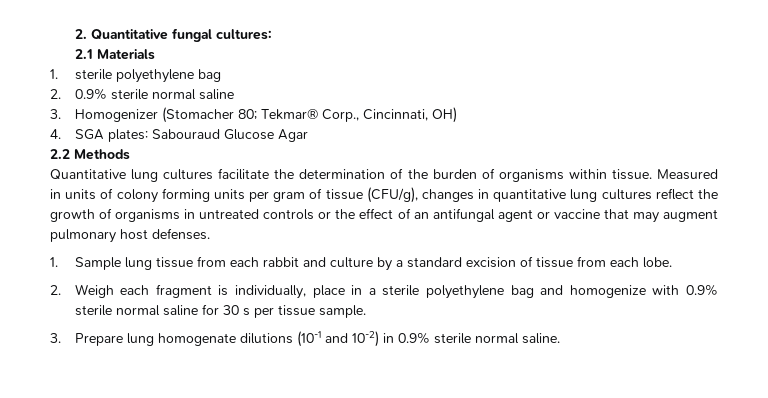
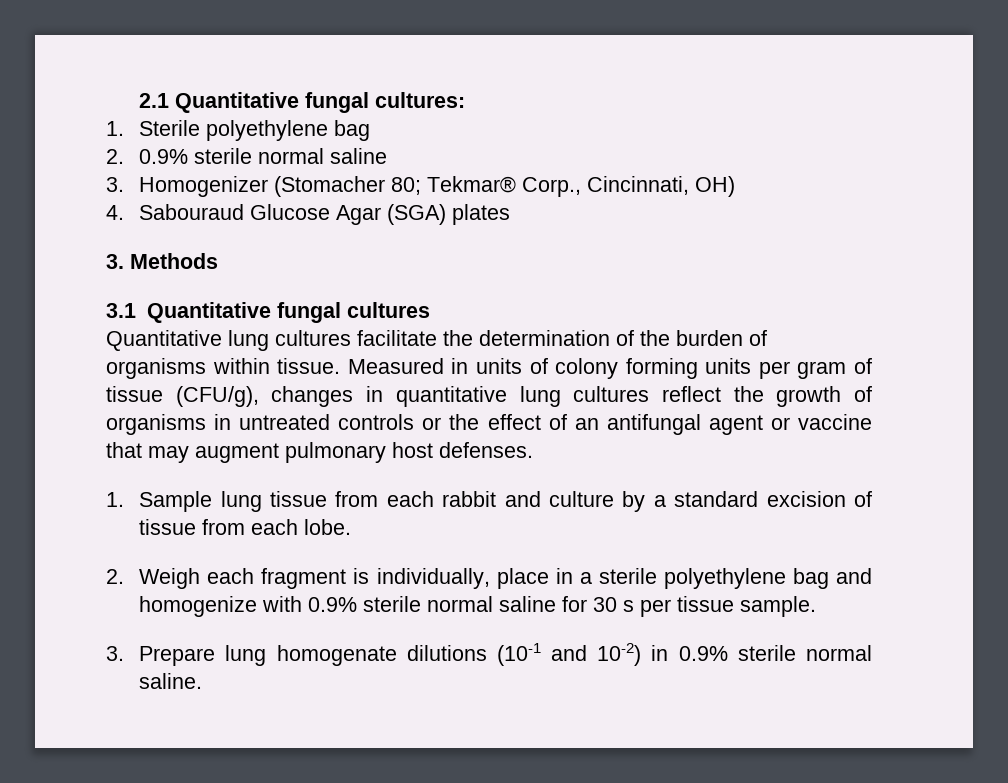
- 2. Quantitative fungal cultures:
+ 2.1 Quantitative fungal cultures:
- 2.1 Materials
- 1. sterile polyethylene bag
+ 1. Sterile polyethylene bag
- 4. SGA plates: Sabouraud Glucose Agar
- 2.2 Methods
+ 4. Sabouraud Glucose Agar (SGA) plates
+ 3. Methods
+ 3.1 Quantitative fungal cultures

